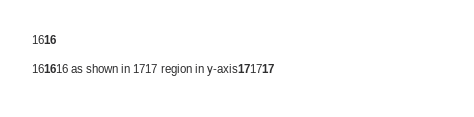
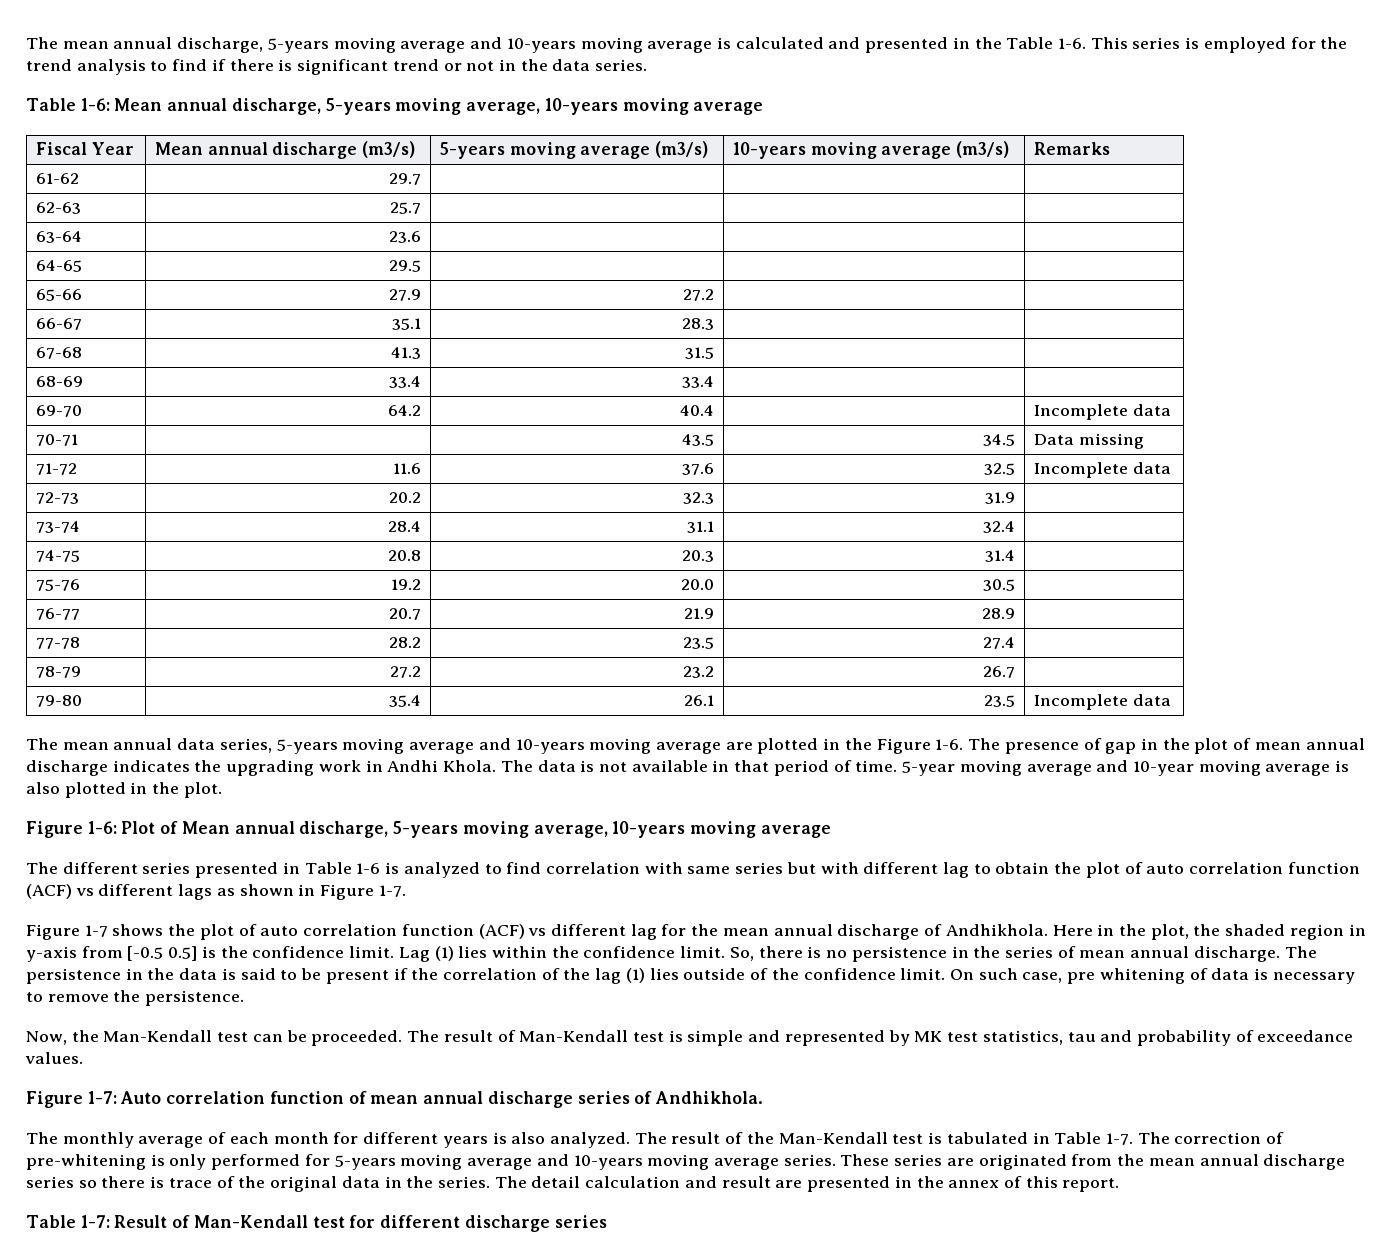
- 1616
- 161616 as shown in 1717 region in y-axis171717
+ The mean annual discharge, 5-years moving average and 10-years moving average is calculated and presented in the Table 1-6. This series is employed for the trend analysis to find if there is significant trend or not in the data series.
+ Table 1-6: Mean annual discharge, 5-years moving average, 10-years moving average
+ Fiscal Year | Mean annual discharge (m3/s) | 5-years moving average (m3/s) | 10-years moving average (m3/s) | Remarks
+ 61-62 | 29.7 | | |
+ 62-63 | 25.7 | | |
+ 63-64 | 23.6 | | |
+ 64-65 | 29.5 | | |
+ 65-66 | 27.9 | 27.2 | |
+ 66-67 | 35.1 | 28.3 | |
+ 67-68 | 41.3 | 31.5 | |
+ 68-69 | 33.4 | 33.4 | |
+ 69-70 | 64.2 | 40.4 | | Incomplete data
+ 70-71 | | 43.5 | 34.5 | Data missing
+ 71-72 | 11.6 | 37.6 | 32.5 | Incomplete data
+ 72-73 | 20.2 | 32.3 | 31.9 |
+ 73-74 | 28.4 | 31.1 | 32.4 |
+ 74-75 | 20.8 | 20.3 | 31.4 |
+ 75-76 | 19.2 | 20.0 | 30.5 |
+ 76-77 | 20.7 | 21.9 | 28.9 |
+ 77-78 | 28.2 | 23.5 | 27.4 |
+ 78-79 | 27.2 | 23.2 | 26.7 |
+ 79-80 | 35.4 | 26.1 | 23.5 | Incomplete data
+ The mean annual data series, 5-years moving average and 10-years moving average are plotted in the Figure 1-6. The presence of gap in the plot of mean annual discharge indicates the upgrading work in Andhi Khola. The data is not available in that period of time. 5-year moving average and 10-year moving average is also plotted in the plot.
+ Figure 1-6: Plot of Mean annual discharge, 5-years moving average, 10-years moving average
+ The different series presented in Table 1-6 is analyzed to find correlation with same series but with different lag to obtain the plot of auto correlation function (ACF) vs different lags as shown in Figure 1-7.
+ Figure 1-7 shows the plot of auto correlation function (ACF) vs different lag for the mean annual discharge of Andhikhola. Here in the plot, the shaded region in y-axis from [-0.5 0.5] is the confidence limit. Lag (1) lies within the confidence limit. So, there is no persistence in the series of mean annual discharge. The persistence in the data is said to be present if the correlation of the lag (1) lies outside of the confidence limit. On such case, pre whitening of data is necessary to remove the persistence.
+ Now, the Man-Kendall test can be proceeded. The result of Man-Kendall test is simple and represented by MK test statistics, tau and probability of exceedance values.
+ Figure 1-7: Auto correlation function of mean annual discharge series of Andhikhola.
+ The monthly average of each month for different years is also analyzed. The result of the Man-Kendall test is tabulated in Table 1-7. The correction of pre-whitening is only performed for 5-years moving average and 10-years moving average series. These series are originated from the mean annual discharge series so there is trace of the original data in the series. The detail calculation and result are presented in the annex of this report.
+ Table 1-7: Result of Man-Kendall test for different discharge series

